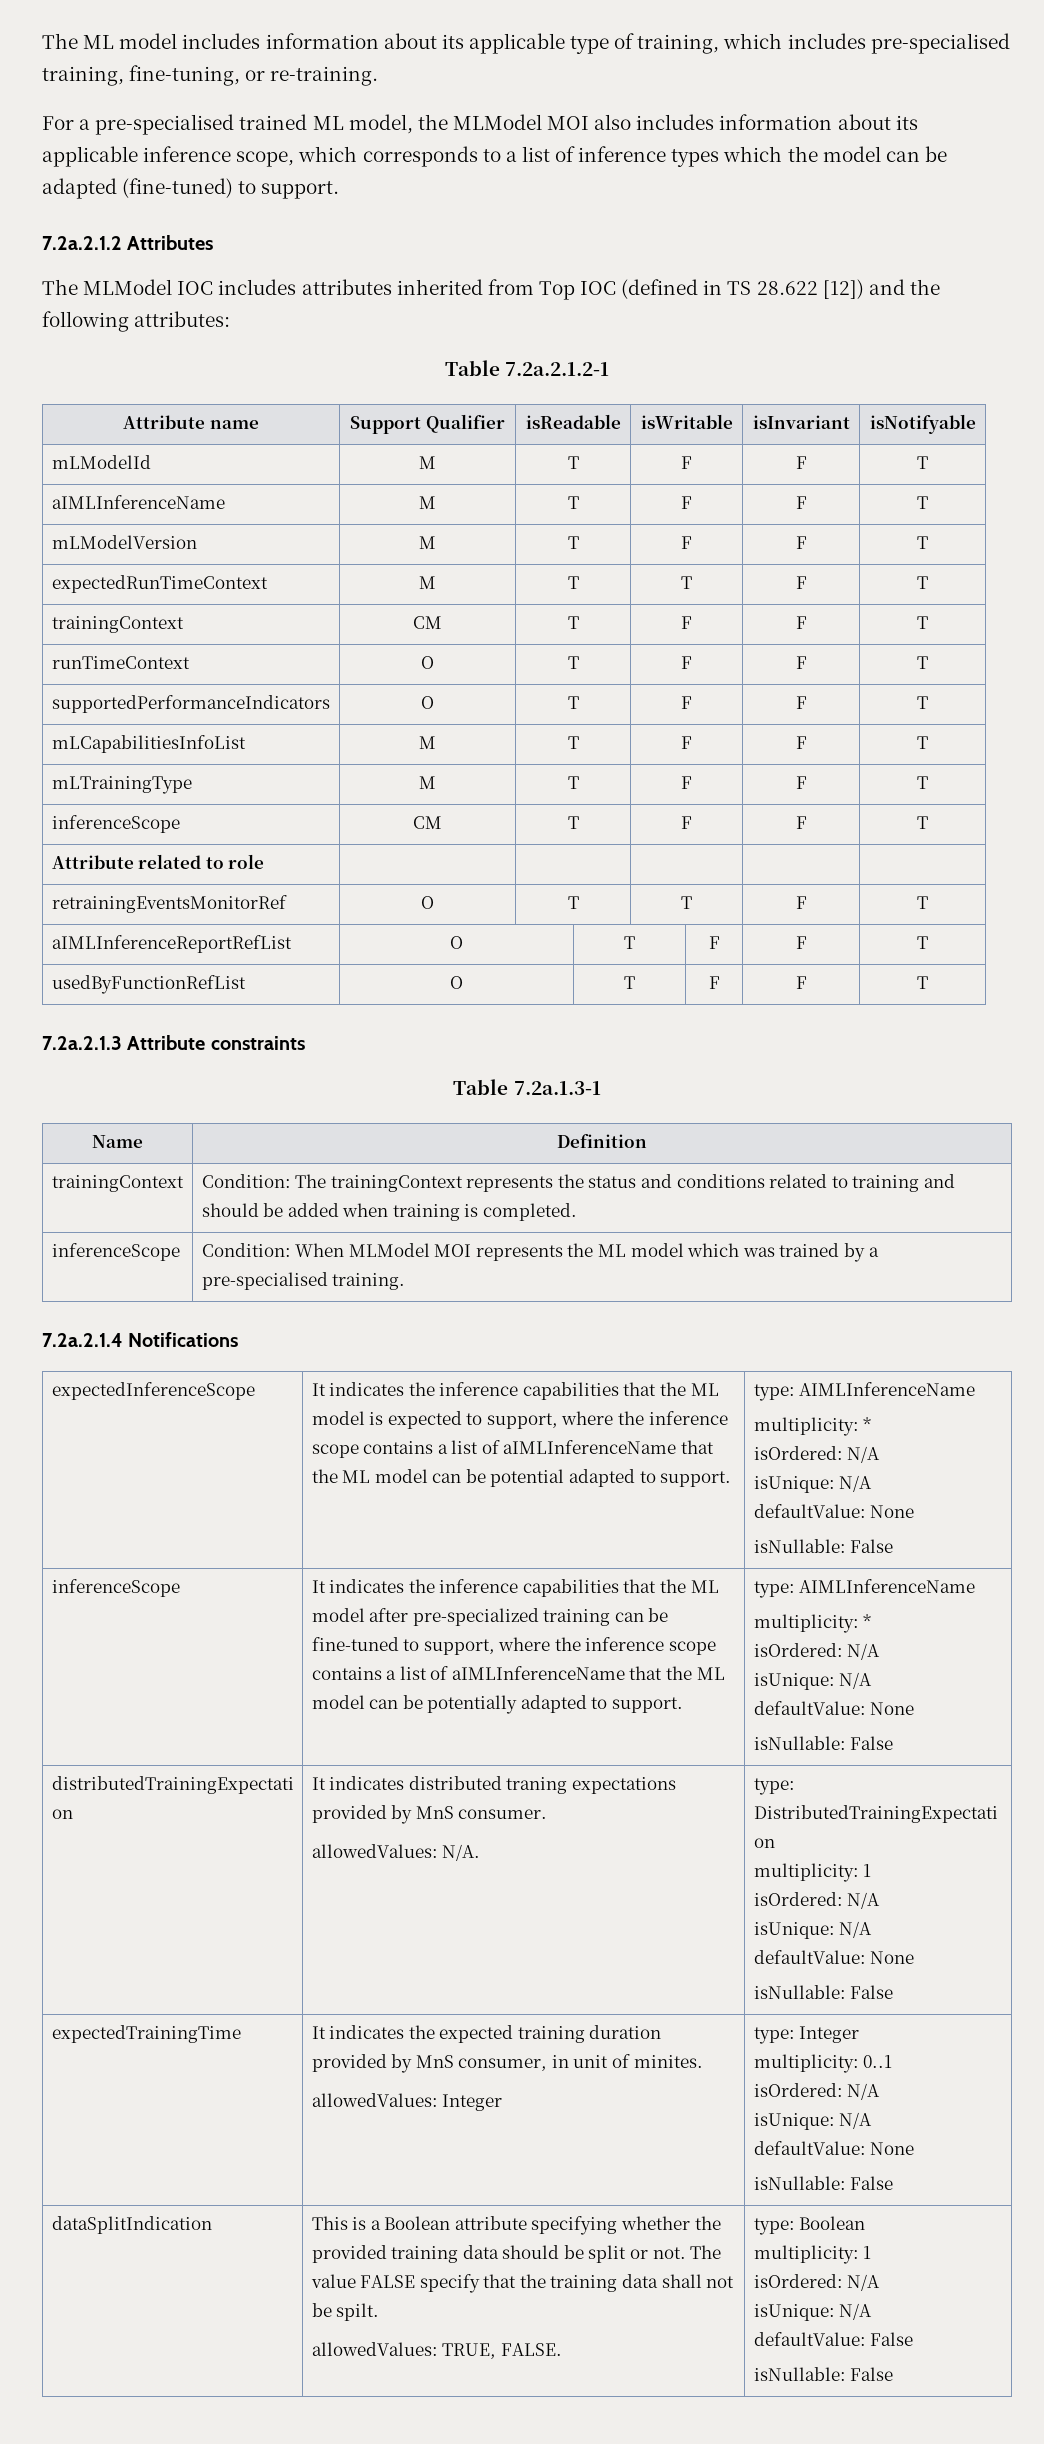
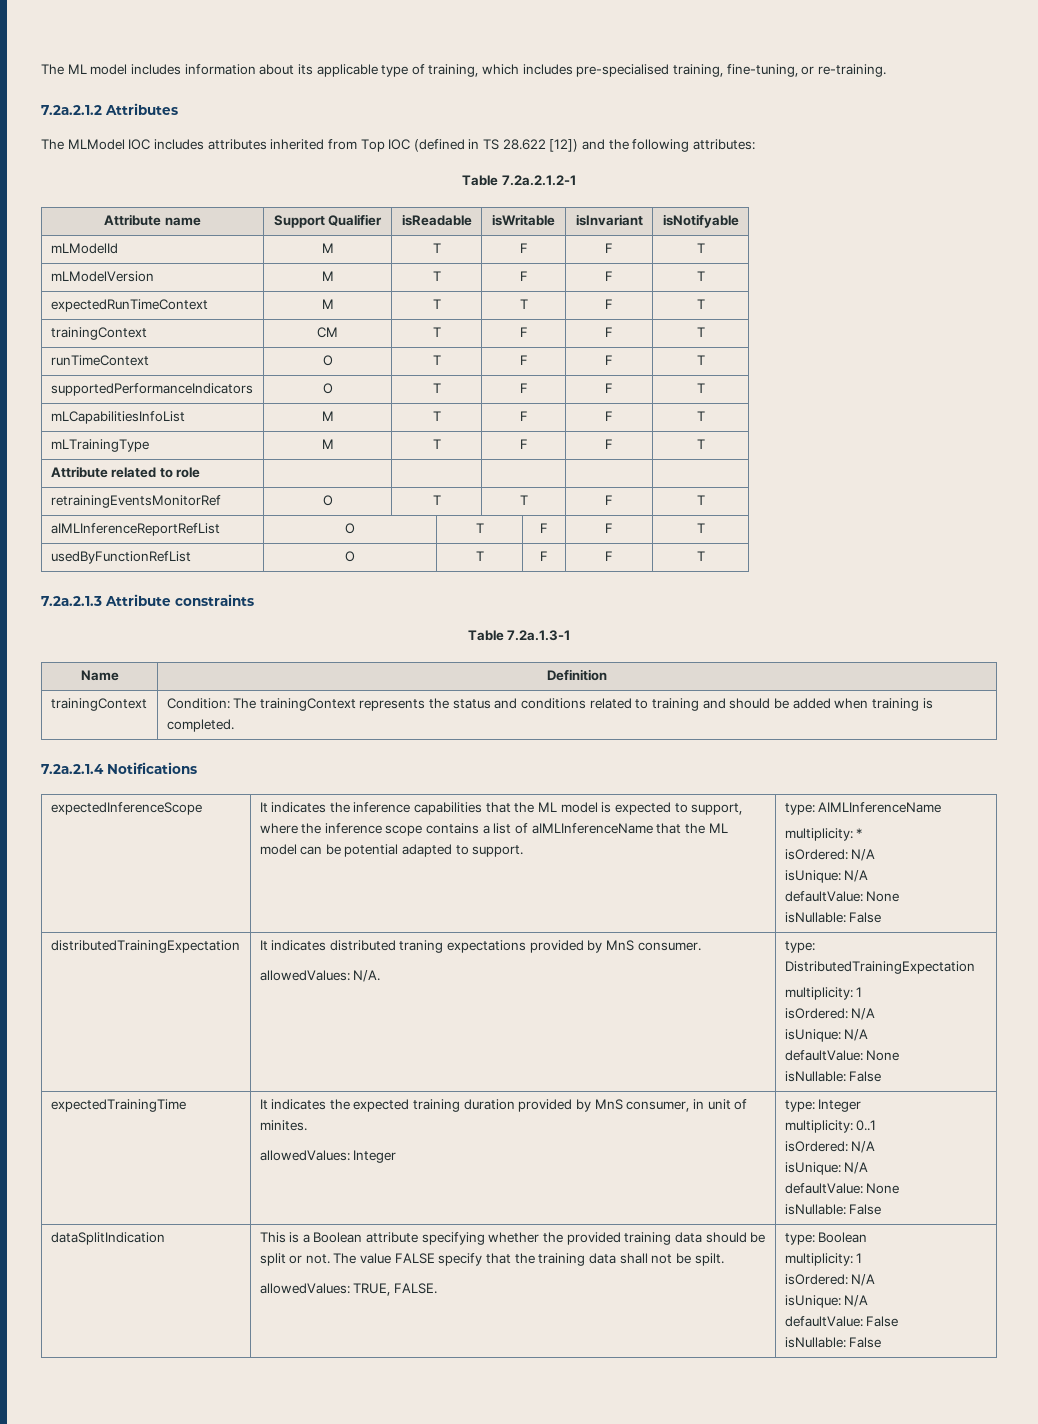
- For a pre-specialised trained ML model, the MLModel MOI also includes information about its applicable inference scope, which corresponds to a list of inference types which the model can be adapted (fine-tuned) to support.
- aIMLInferenceName | M | T | F | F | T
- inferenceScope | CM | T | F | F | T
- inferenceScope | Condition: When MLModel MOI represents the ML model which was trained by a pre-specialised training.
- inferenceScope | It indicates the inference capabilities that the ML model after pre-specialized training can be fine-tuned to support, where the inference scope contains a list of aIMLInferenceName that the ML model can be potentially adapted to support. | type: AIMLInferenceName
- multiplicity: *
- isOrdered: N/A
- isUnique: N/A
- defaultValue: None
- isNullable: False

